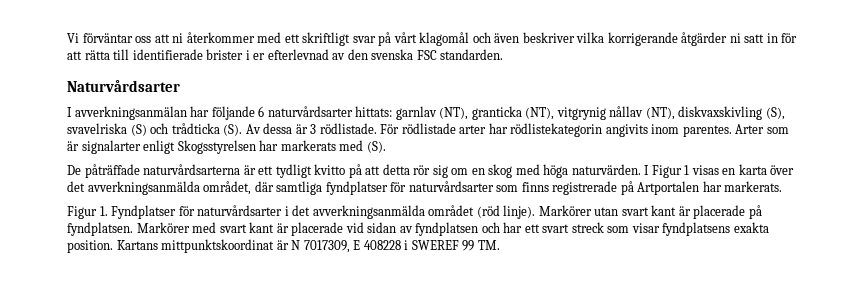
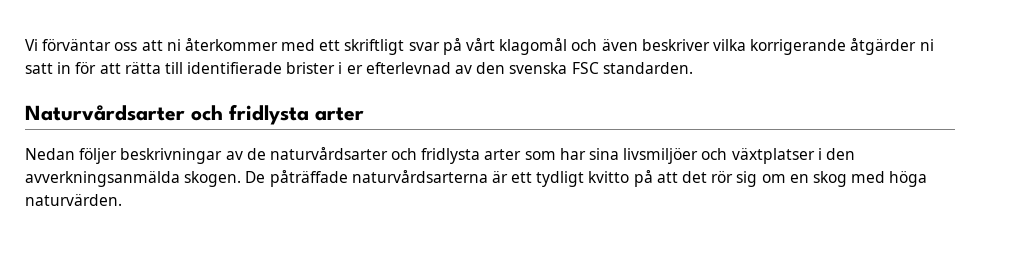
- Naturvårdsarter
- I avverkningsanmälan har följande 6 naturvårdsarter hittats: garnlav (NT), granticka (NT), vitgrynig nållav (NT), diskvaxskivling (S), svavelriska (S) och trådticka (S). Av dessa är 3 rödlistade. För rödlistade arter har rödlistekategorin angivits inom parentes. Arter som är signalarter enligt Skogsstyrelsen har markerats med (S).
- De påträffade naturvårdsarterna är ett tydligt kvitto på att detta rör sig om en skog med höga naturvärden. I Figur 1 visas en karta över det avverkningsanmälda området, där samtliga fyndplatser för naturvårdsarter som finns registrerade på Artportalen har markerats.
- Figur 1. Fyndplatser för naturvårdsarter i det avverkningsanmälda området (röd linje). Markörer utan svart kant är placerade på fyndplatsen. Markörer med svart kant är placerade vid sidan av fyndplatsen och har ett svart streck som visar fyndplatsens exakta position. Kartans mittpunktskoordinat är N 7017309, E 408228 i SWEREF 99 TM.
+ Naturvårdsarter och fridlysta arter
+ Nedan följer beskrivningar av de naturvårdsarter och fridlysta arter som har sina livsmiljöer och växtplatser i den avverkningsanmälda skogen. De påträffade naturvårdsarterna är ett tydligt kvitto på att det rör sig om en skog med höga naturvärden.

